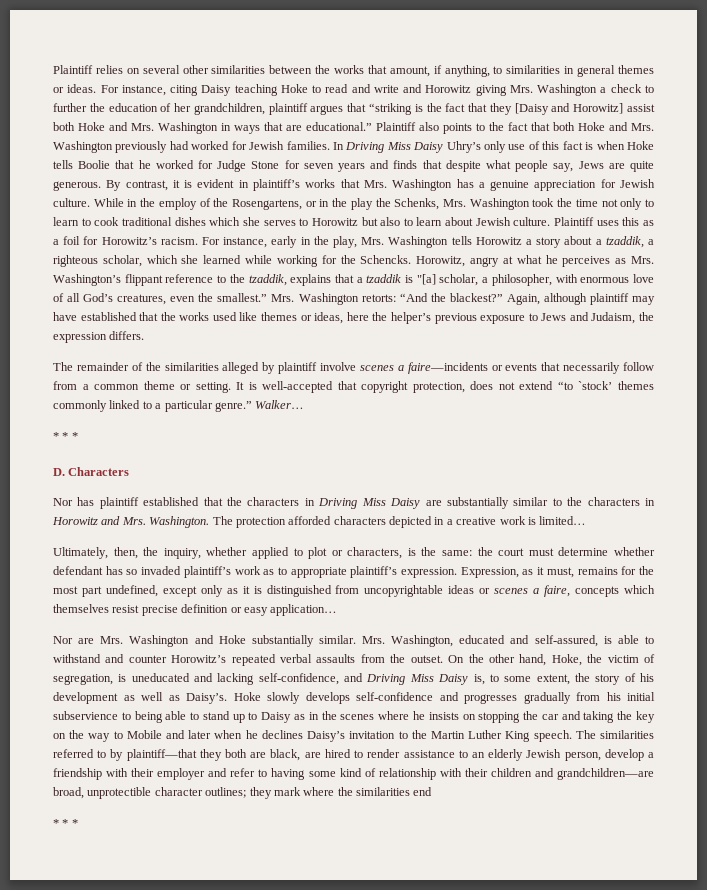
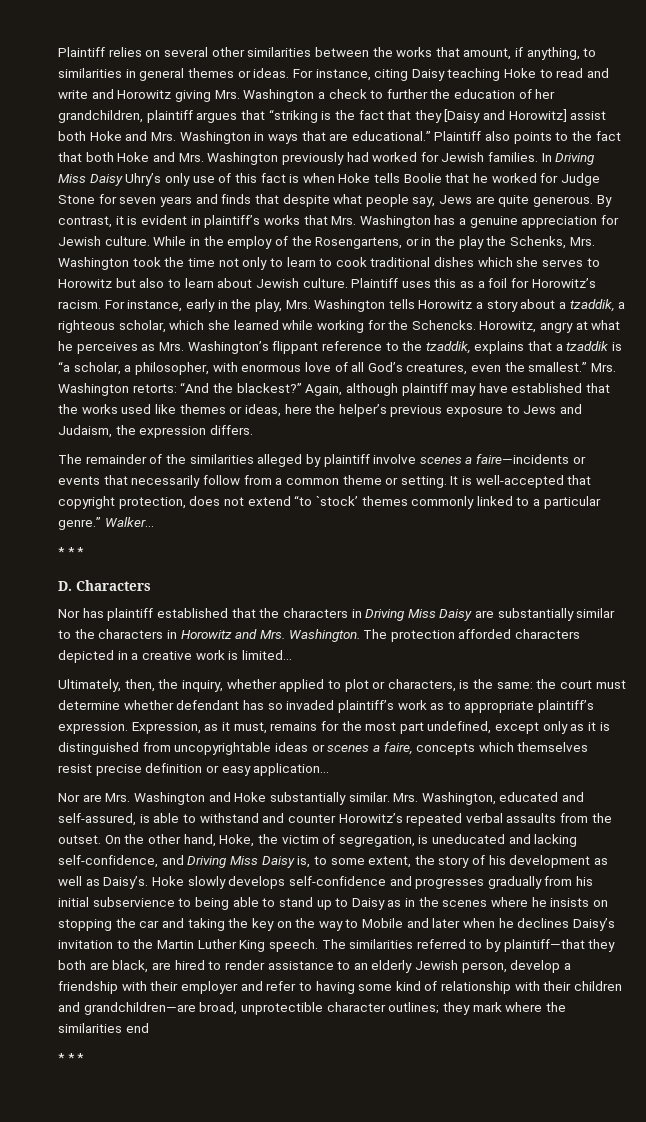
- Horowitz, angry at what he perceives as Mrs. Washington’s flippant reference to the tzaddik, explains that a tzaddik is "[a] scholar, a philosopher, with enormous love of all God’s creatures, even the smallest.”
+ Horowitz, angry at what he perceives as Mrs. Washington’s flippant reference to the tzaddik, explains that a tzaddik is “a scholar, a philosopher, with enormous love of all God’s creatures, even the smallest.”

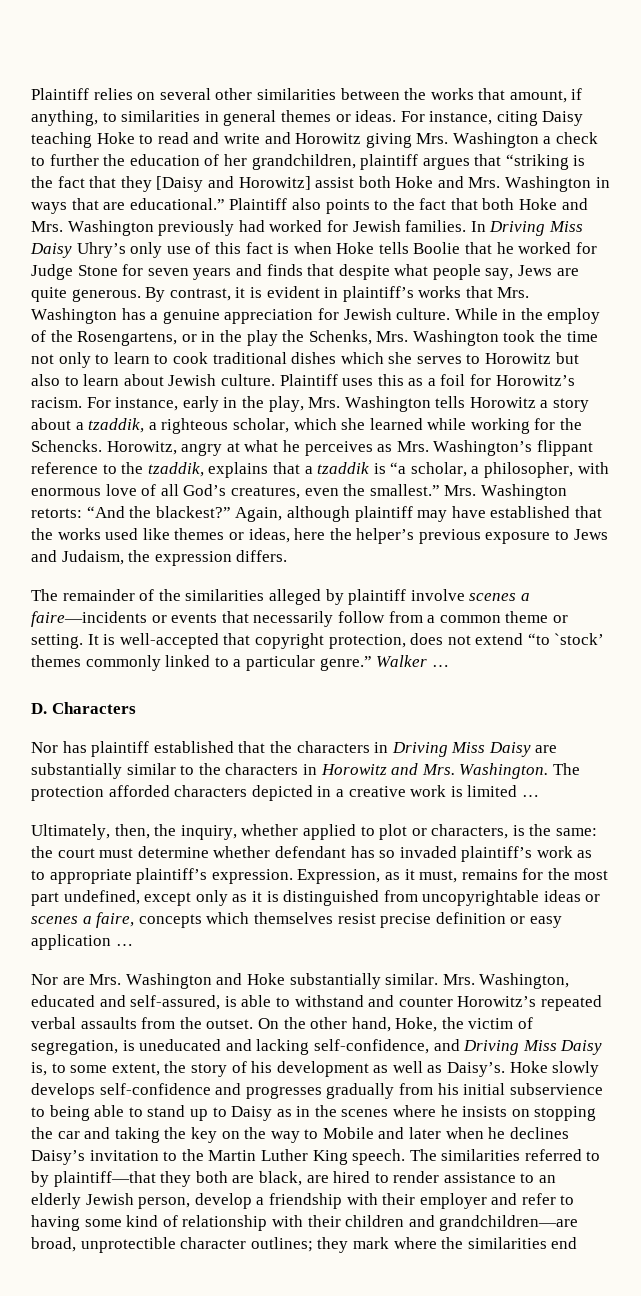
- Walker…
- * * *
+ Walker …
- The protection afforded characters depicted in a creative work is limited…
+ The protection afforded characters depicted in a creative work is limited …
- Expression, as it must, remains for the most part undefined, except only as it is distinguished from uncopyrightable ideas or scenes a faire, concepts which themselves resist precise definition or easy application…
+ Expression, as it must, remains for the most part undefined, except only as it is distinguished from uncopyrightable ideas or scenes a faire, concepts which themselves resist precise definition or easy application …
  The similarities referred to by plaintiff—that they both are black, are hired to render assistance to an elderly Jewish person, develop a friendship with their employer and refer to having some kind of relationship with their children and grandchildren—are broad, unprotectible character outlines; they mark where the similarities end
- * * *

